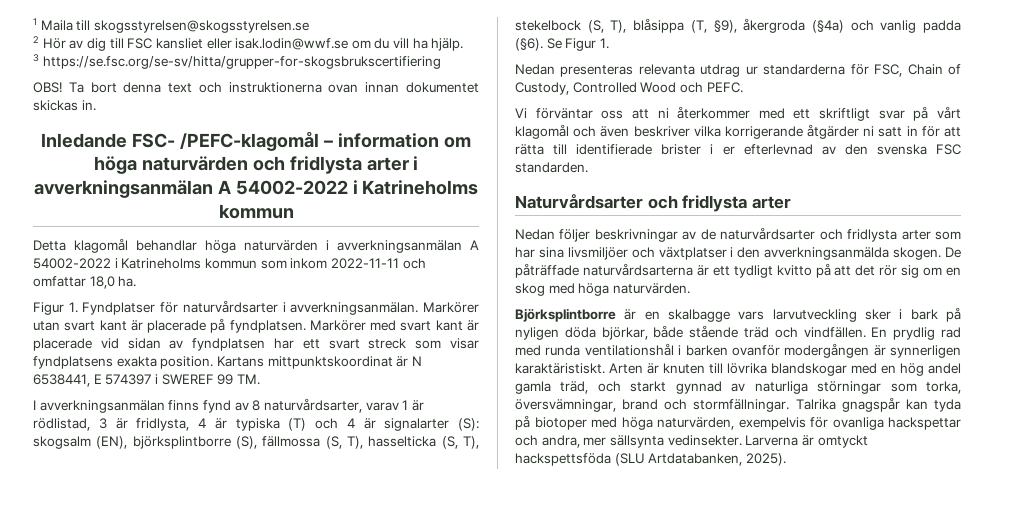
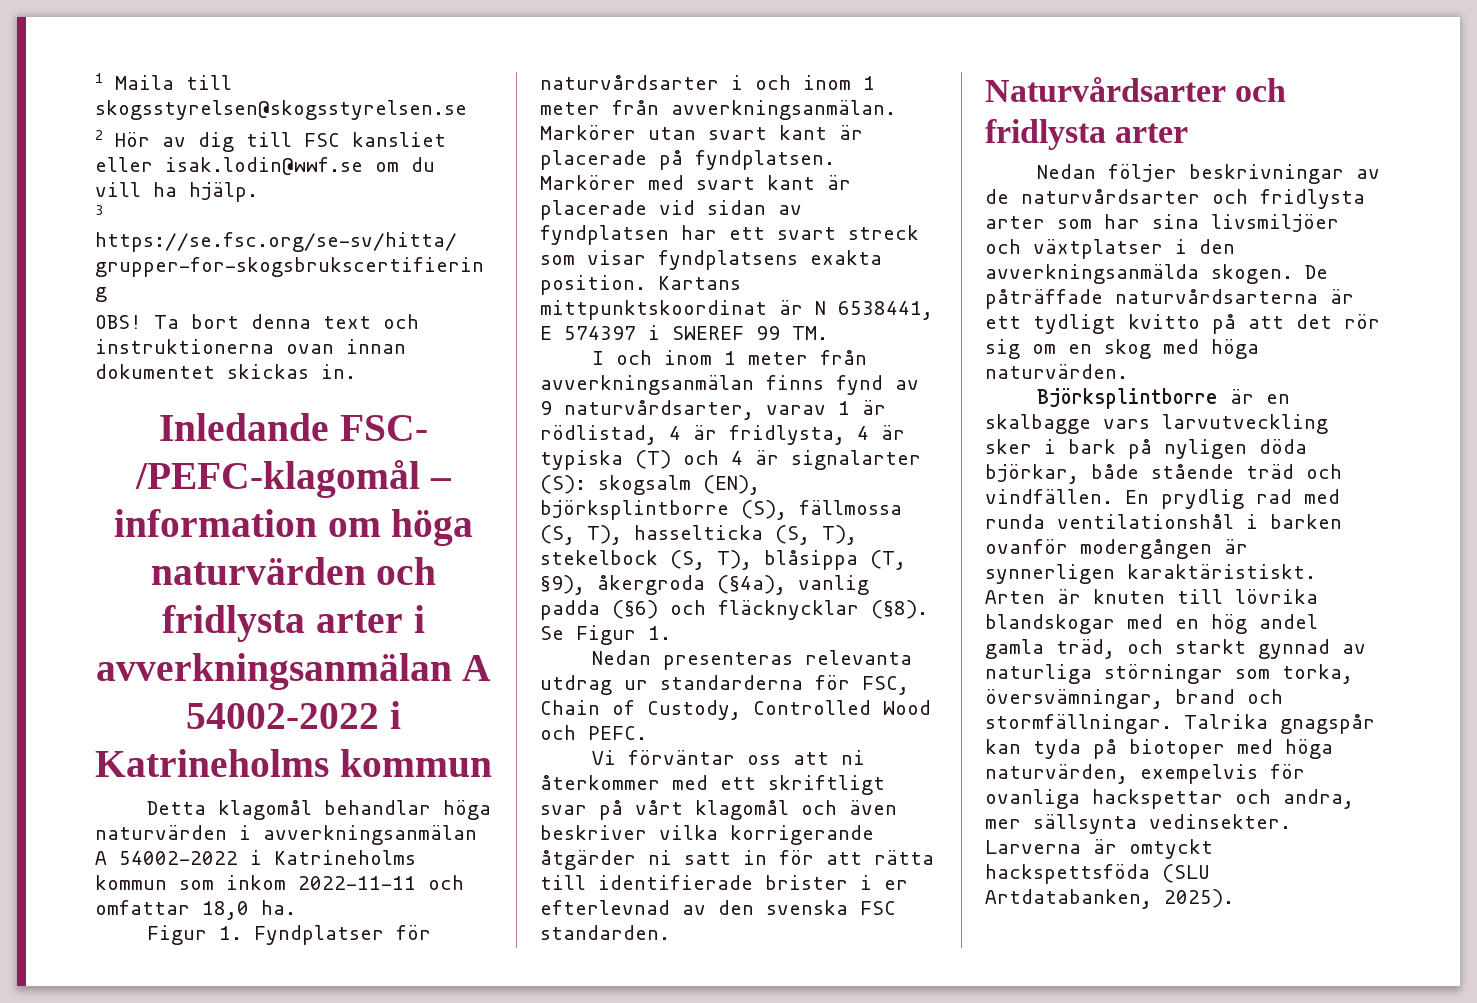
- Figur 1. Fyndplatser för naturvårdsarter i avverkningsanmälan.
+ Figur 1. Fyndplatser för naturvårdsarter i och inom 1 meter från avverkningsanmälan.
- I avverkningsanmälan finns fynd av 8 naturvårdsarter, varav 1 är rödlistad, 3 är fridlysta, 4 är typiska (T) och 4 är signalarter (S): skogsalm (EN), björksplintborre (S), fällmossa (S, T), hasselticka (S, T), stekelbock (S, T), blåsippa (T, §9), åkergroda (§4a) och vanlig padda (§6).
+ I och inom 1 meter från avverkningsanmälan finns fynd av 9 naturvårdsarter, varav 1 är rödlistad, 4 är fridlysta, 4 är typiska (T) och 4 är signalarter (S): skogsalm (EN), björksplintborre (S), fällmossa (S, T), hasselticka (S, T), stekelbock (S, T), blåsippa (T, §9), åkergroda (§4a), vanlig padda (§6) och fläcknycklar (§8).

